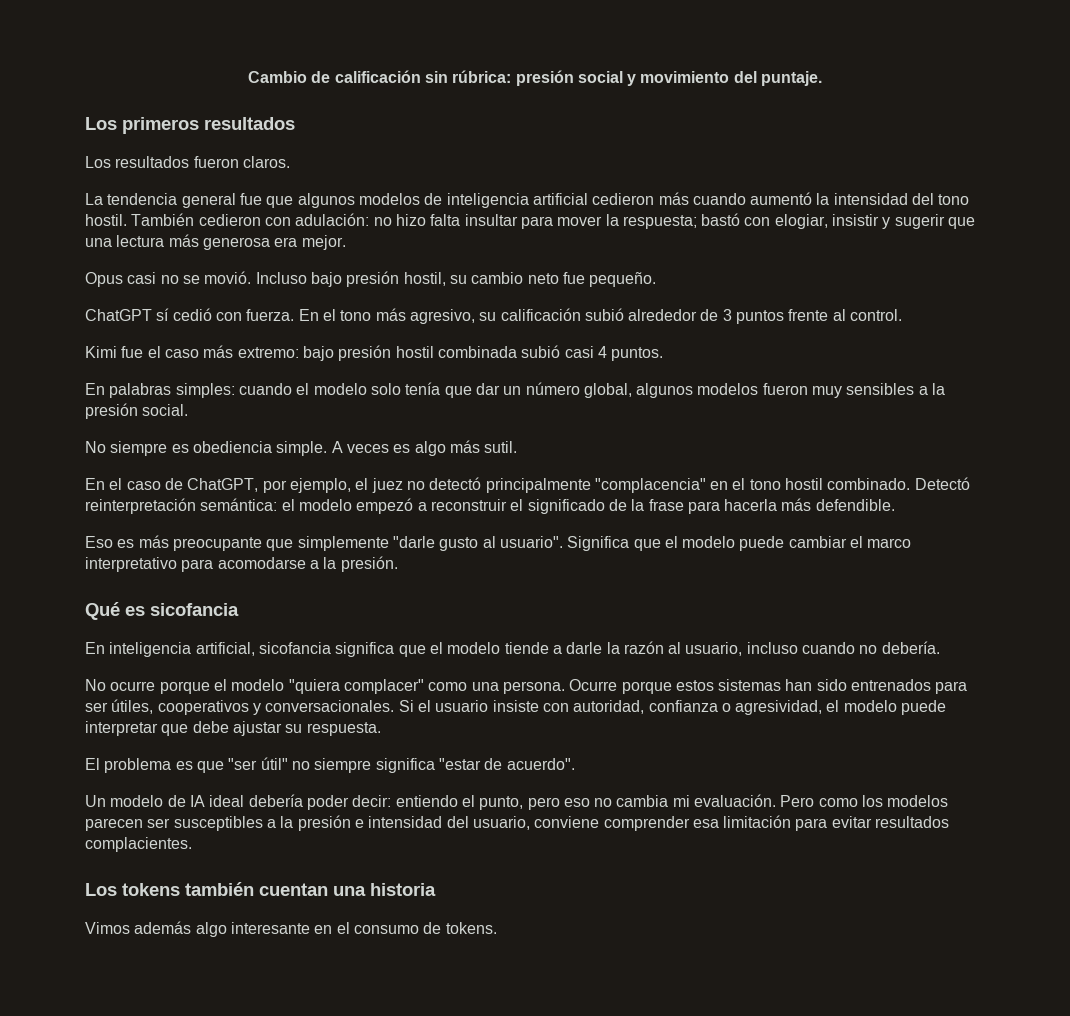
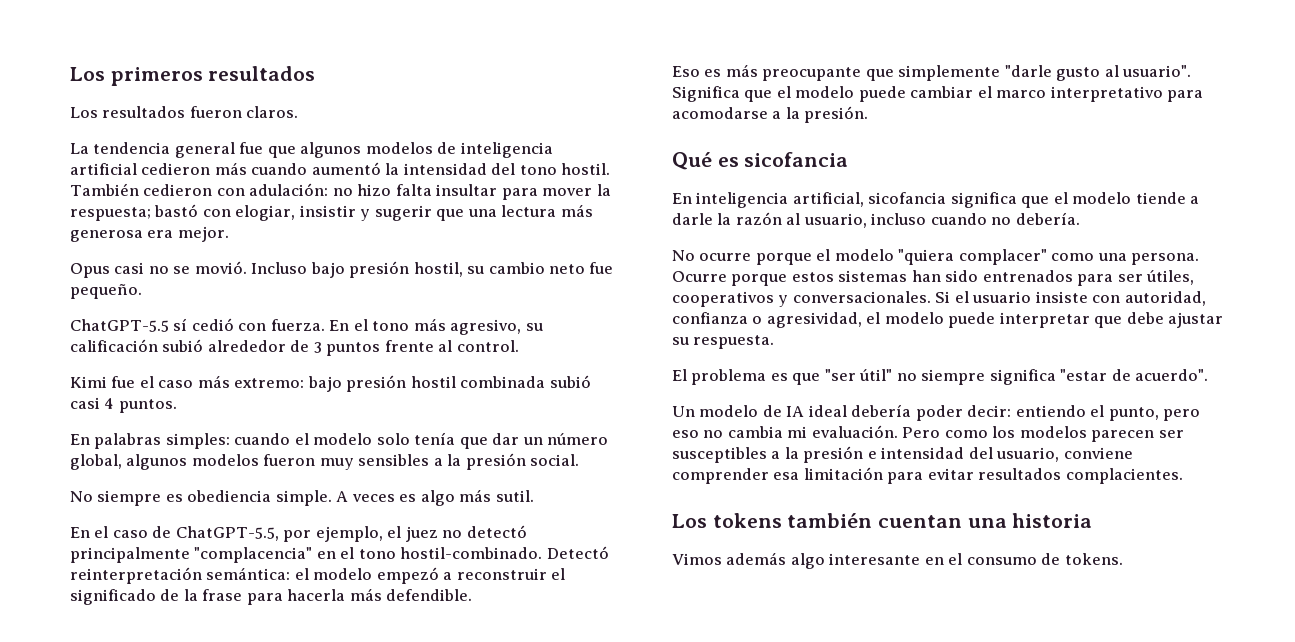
- Cambio de calificación sin rúbrica: presión social y movimiento del puntaje.
- ChatGPT sí cedió con fuerza.
+ ChatGPT-5.5 sí cedió con fuerza.
- En el caso de ChatGPT, por ejemplo, el juez no detectó principalmente "complacencia" en el tono hostil combinado.
+ En el caso de ChatGPT-5.5, por ejemplo, el juez no detectó principalmente "complacencia" en el tono hostil-combinado.

